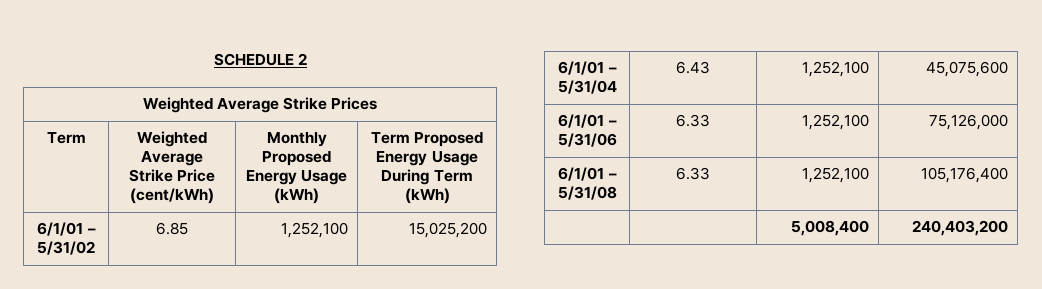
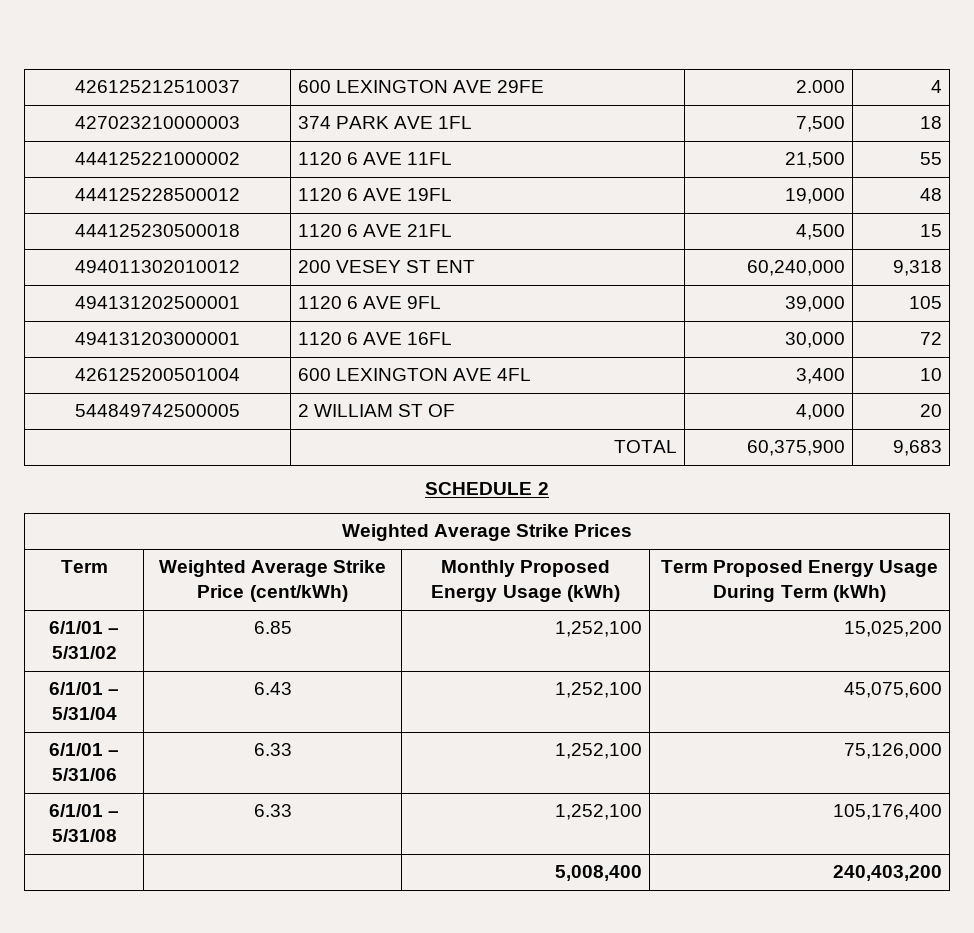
+ 426125212510037 | 600 LEXINGTON AVE 29FE | 2.000 | 4
+ 427023210000003 | 374 PARK AVE 1FL | 7,500 | 18
+ 444125221000002 | 1120 6 AVE 11FL | 21,500 | 55
+ 444125228500012 | 1120 6 AVE 19FL | 19,000 | 48
+ 444125230500018 | 1120 6 AVE 21FL | 4,500 | 15
+ 494011302010012 | 200 VESEY ST ENT | 60,240,000 | 9,318
+ 494131202500001 | 1120 6 AVE 9FL | 39,000 | 105
+ 494131203000001 | 1120 6 AVE 16FL | 30,000 | 72
+ 426125200501004 | 600 LEXINGTON AVE 4FL | 3,400 | 10
+ 544849742500005 | 2 WILLIAM ST OF | 4,000 | 20
+ | TOTAL | 60,375,900 | 9,683

